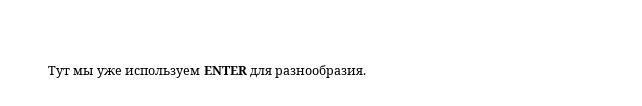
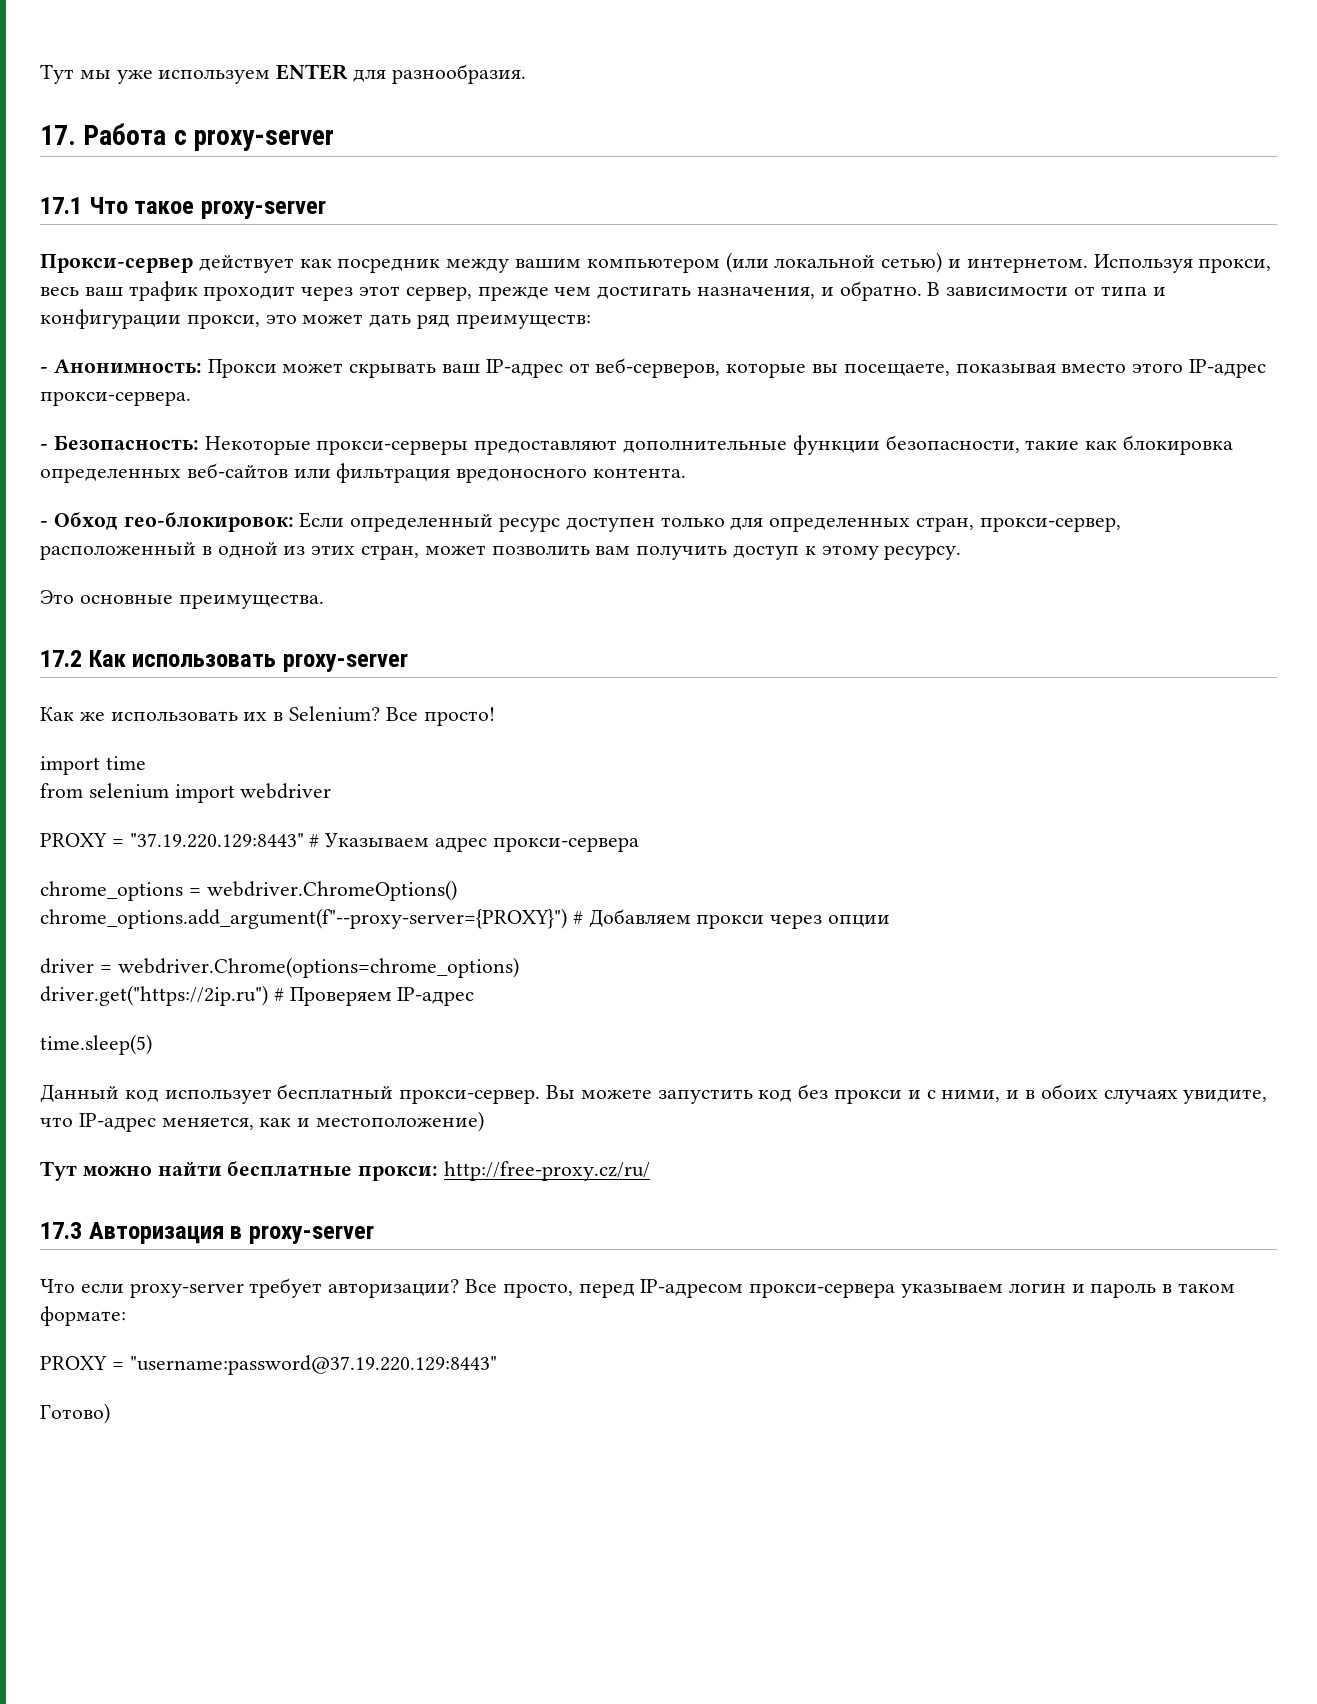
+ 17. Работа с proxy-server
+ 17.1 Что такое proxy-server
+ Прокси-сервер действует как посредник между вашим компьютером (или локальной сетью) и интернетом. Используя прокси, весь ваш трафик проходит через этот сервер, прежде чем достигать назначения, и обратно. В зависимости от типа и конфигурации прокси, это может дать ряд преимуществ:
+ - Анонимность: Прокси может скрывать ваш IP-адрес от веб-серверов, которые вы посещаете, показывая вместо этого IP-адрес прокси-сервера.
+ - Безопасность: Некоторые прокси-серверы предоставляют дополнительные функции безопасности, такие как блокировка определенных веб-сайтов или фильтрация вредоносного контента.
+ - Обход гео-блокировок: Если определенный ресурс доступен только для определенных стран, прокси-сервер, расположенный в одной из этих стран, может позволить вам получить доступ к этому ресурсу.
+ Это основные преимущества.
+ 17.2 Как использовать proxy-server
+ Как же использовать их в Selenium? Все просто!
+ import time
+ from selenium import webdriver
+ PROXY = "37.19.220.129:8443" # Указываем адрес прокси-сервера
+ chrome_options = webdriver.ChromeOptions()
+ chrome_options.add_argument(f"--proxy-server={PROXY}") # Добавляем прокси через опции
+ driver = webdriver.Chrome(options=chrome_options)
+ driver.get("https://2ip.ru") # Проверяем IP-адрес
+ time.sleep(5)
+ Данный код использует бесплатный прокси-сервер. Вы можете запустить код без прокси и с ними, и в обоих случаях увидите, что IP-адрес меняется, как и местоположение)
+ Тут можно найти бесплатные прокси: http://free-proxy.cz/ru/
+ 17.3 Авторизация в proxy-server
+ Что если proxy-server требует авторизации? Все просто, перед IP-адресом прокси-сервера указываем логин и пароль в таком формате:
+ PROXY = "username:password@37.19.220.129:8443"
+ Готово)

